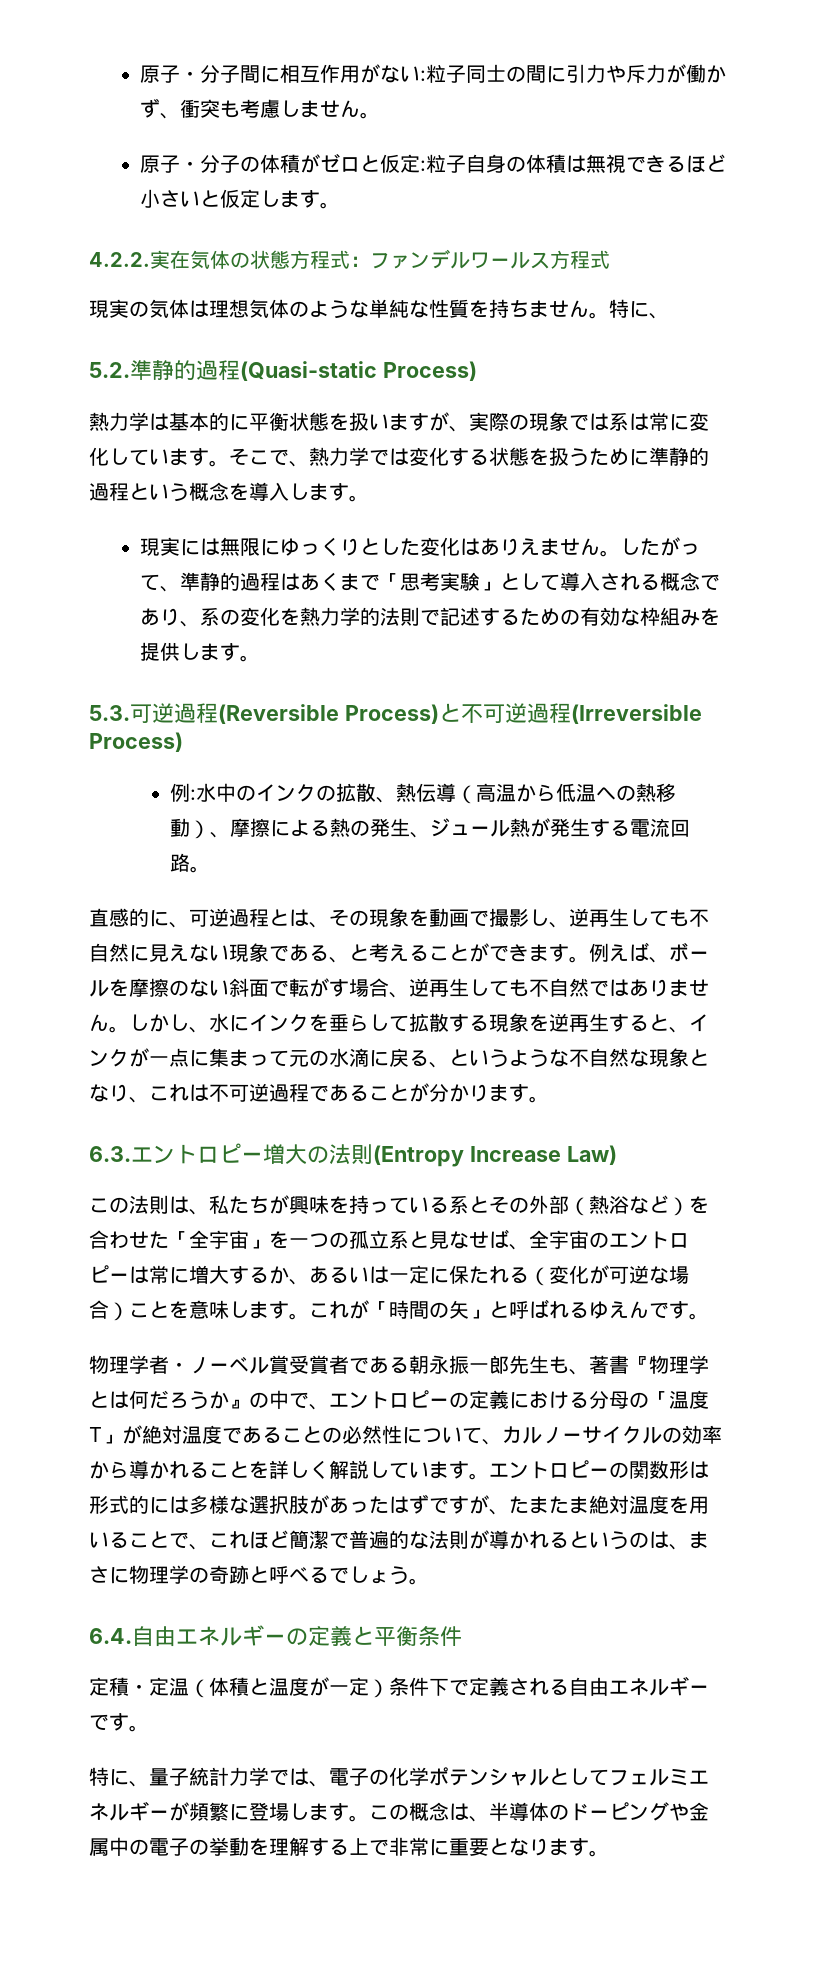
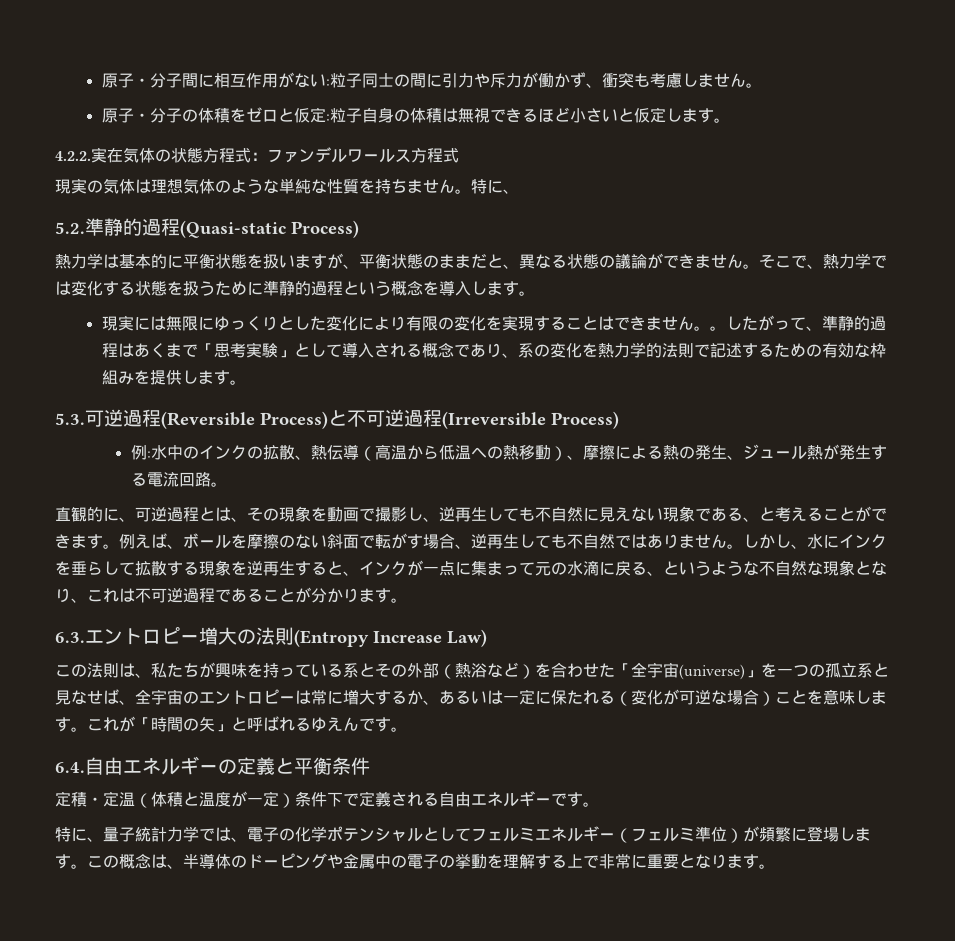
- 原子・分子の体積がゼロと仮定:粒子自身の体積は無視できるほど小さいと仮定します。
+ 原子・分子の体積をゼロと仮定:粒子自身の体積は無視できるほど小さいと仮定します。
- 熱力学は基本的に平衡状態を扱いますが、実際の現象では系は常に変化しています。
+ 熱力学は基本的に平衡状態を扱いますが、平衡状態のままだと、異なる状態の議論ができません。
- 現実には無限にゆっくりとした変化はありえません。
+ 現実には無限にゆっくりとした変化により有限の変化を実現することはできません。。
- 直感的に、可逆過程とは、その現象を動画で撮影し、逆再生しても不自然に見えない現象である、と考えることができます。
+ 直観的に、可逆過程とは、その現象を動画で撮影し、逆再生しても不自然に見えない現象である、と考えることができます。
- この法則は、私たちが興味を持っている系とその外部（熱浴など）を合わせた「全宇宙」を一つの孤立系と見なせば、全宇宙のエントロピーは常に増大するか、あるいは一定に保たれる（変化が可逆な場合）ことを意味します。
+ この法則は、私たちが興味を持っている系とその外部（熱浴など）を合わせた「全宇宙(universe)」を一つの孤立系と見なせば、全宇宙のエントロピーは常に増大するか、あるいは一定に保たれる（変化が可逆な場合）ことを意味します。
- 物理学者・ノーベル賞受賞者である朝永振一郎先生も、著書『物理学とは何だろうか』の中で、エントロピーの定義における分母の「温度T」が絶対温度であることの必然性について、カルノーサイクルの効率から導かれることを詳しく解説しています。エントロピーの関数形は形式的には多様な選択肢があったはずですが、たまたま絶対温度を用いることで、これほど簡潔で普遍的な法則が導かれるというのは、まさに物理学の奇跡と呼べるでしょう。
- 特に、量子統計力学では、電子の化学ポテンシャルとしてフェルミエネルギーが頻繁に登場します。
+ 特に、量子統計力学では、電子の化学ポテンシャルとしてフェルミエネルギー（フェルミ準位）が頻繁に登場します。

